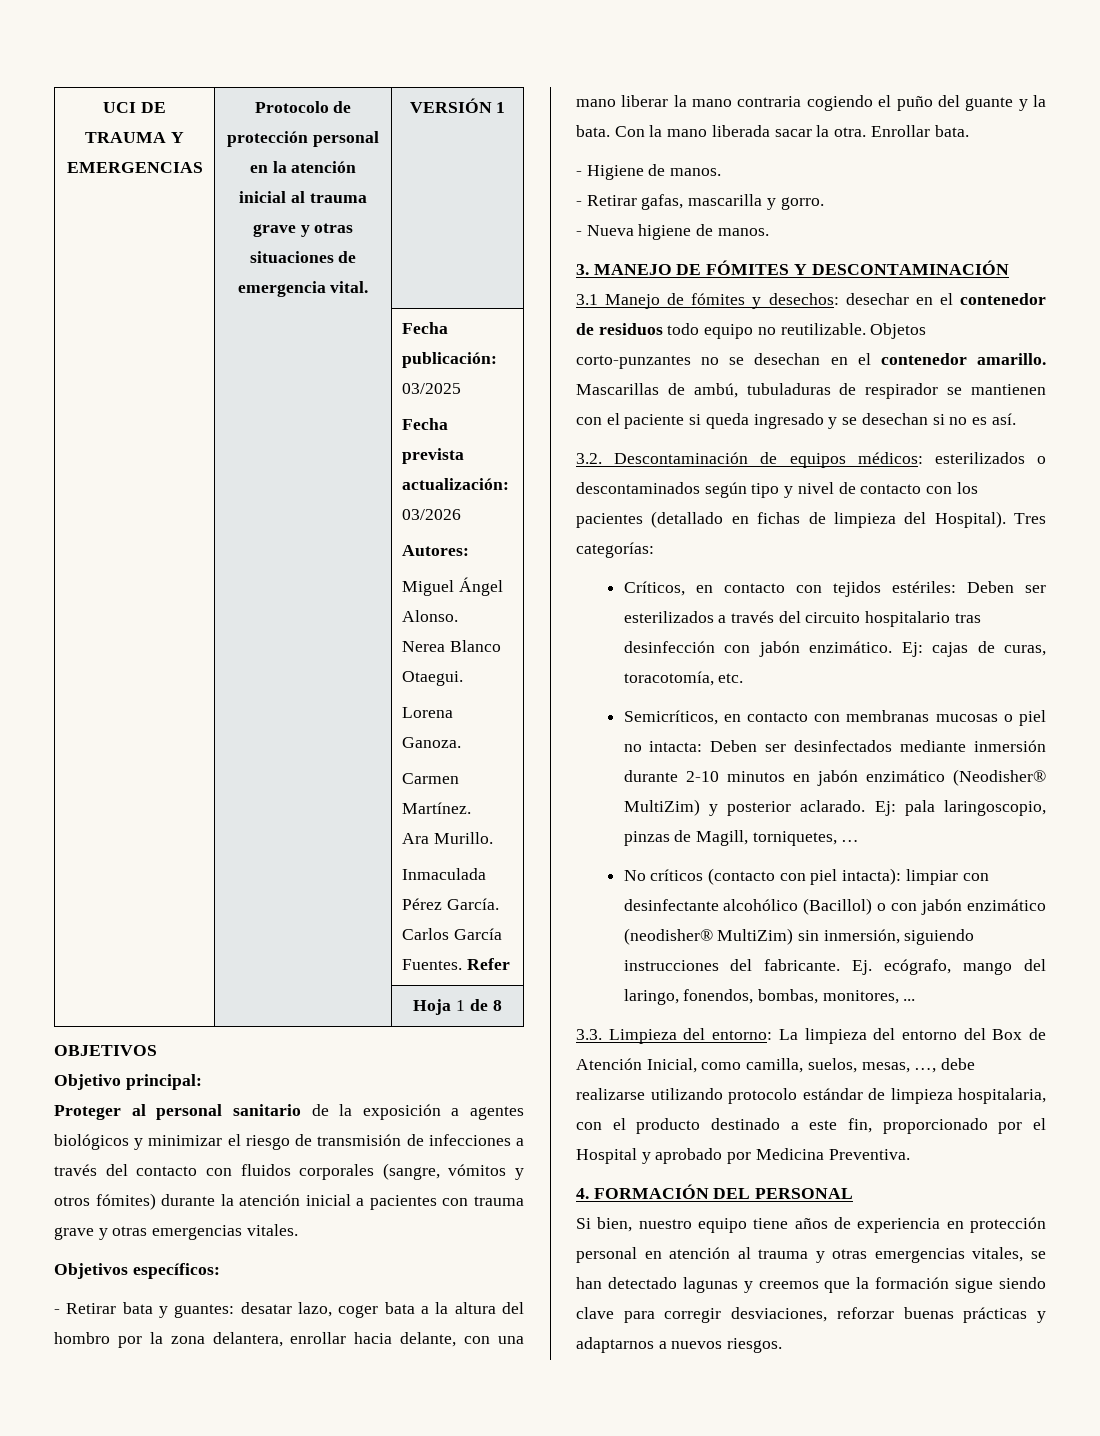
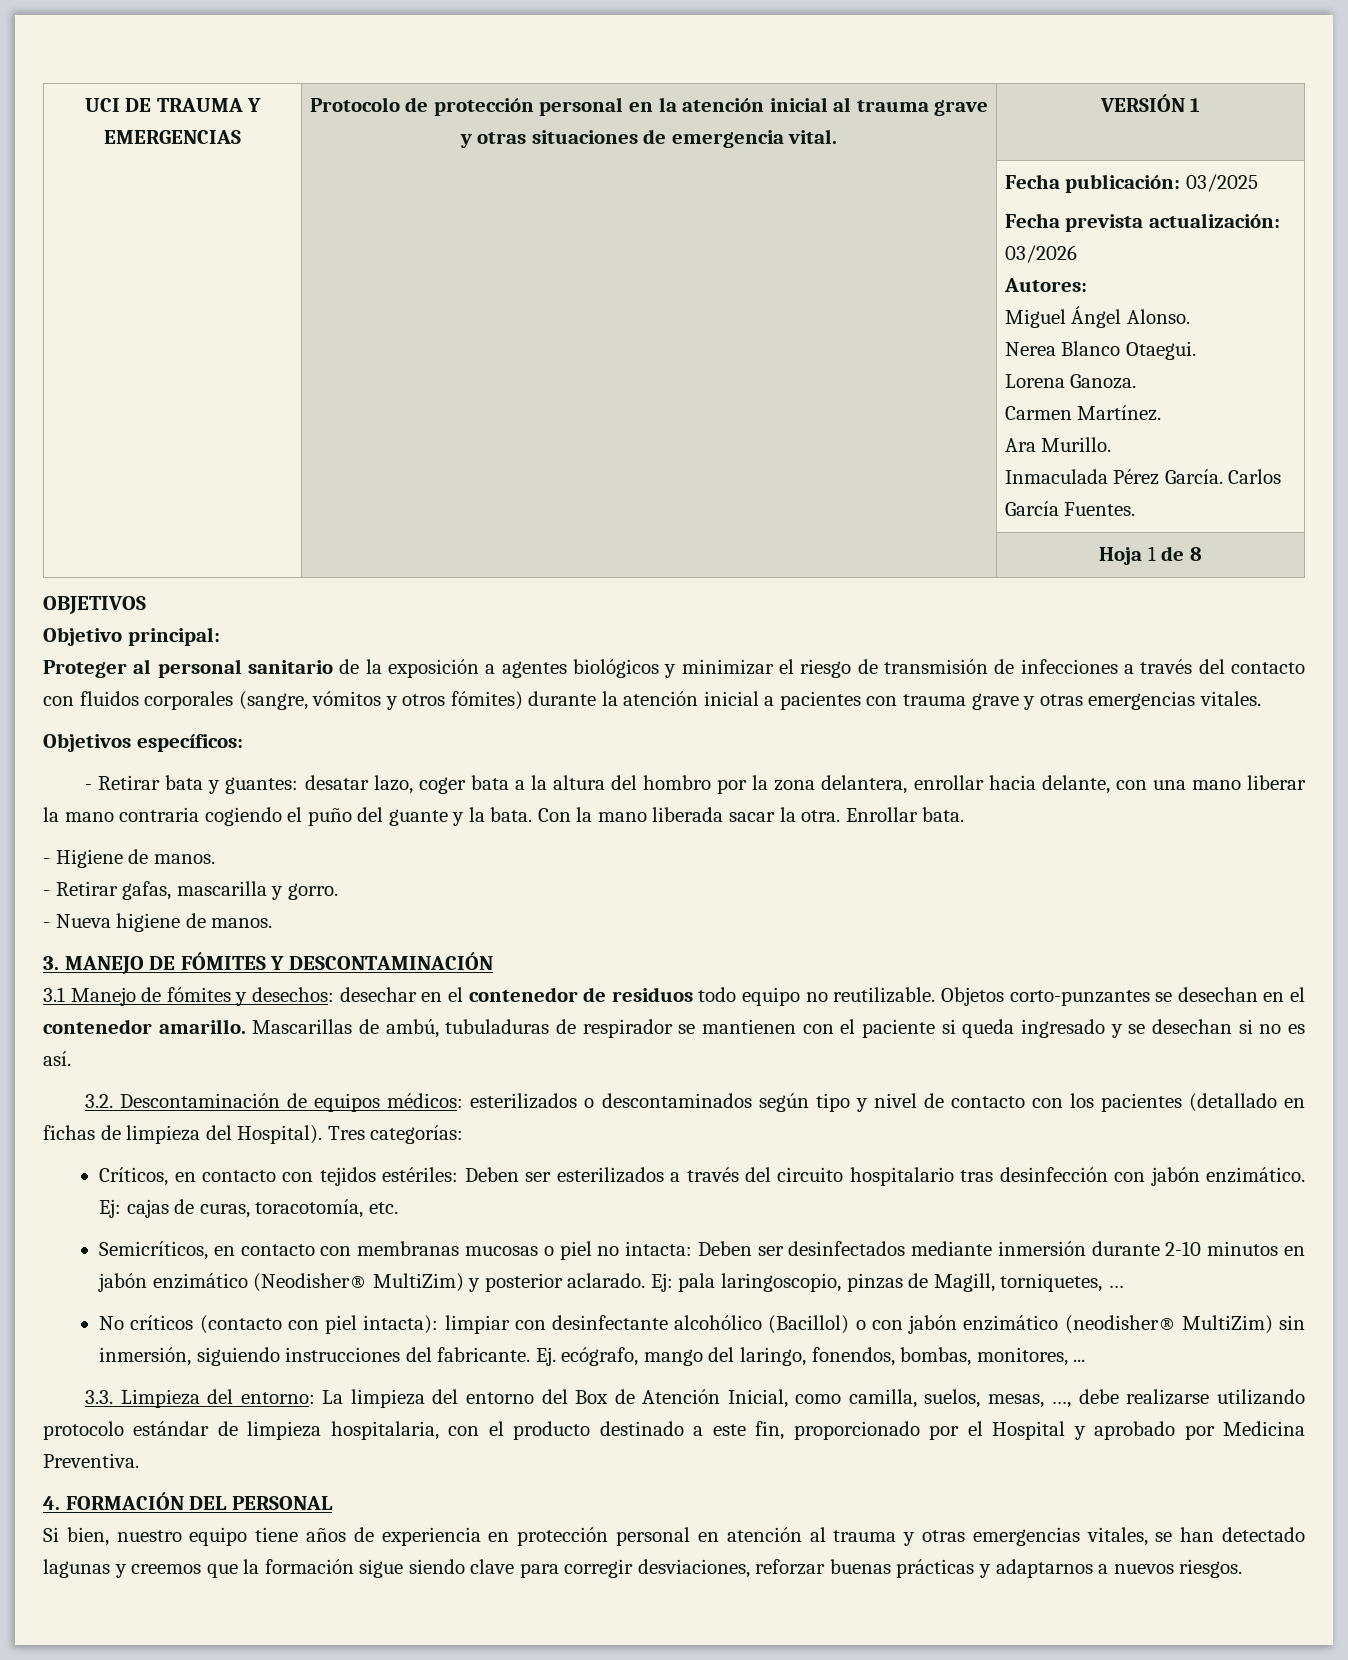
  | | Fecha publicación: 03/2025
  Fecha prevista actualización: 03/2026
  Autores:
  Miguel Ángel Alonso.
  Nerea Blanco Otaegui.
  Lorena Ganoza.
  Carmen Martínez.
  Ara Murillo.
- Inmaculada Pérez García. Carlos García Fuentes. Refer
+ Inmaculada Pérez García. Carlos García Fuentes.
- Objetos corto-punzantes no se desechan en el contenedor amarillo.
+ Objetos corto-punzantes se desechan en el contenedor amarillo.

